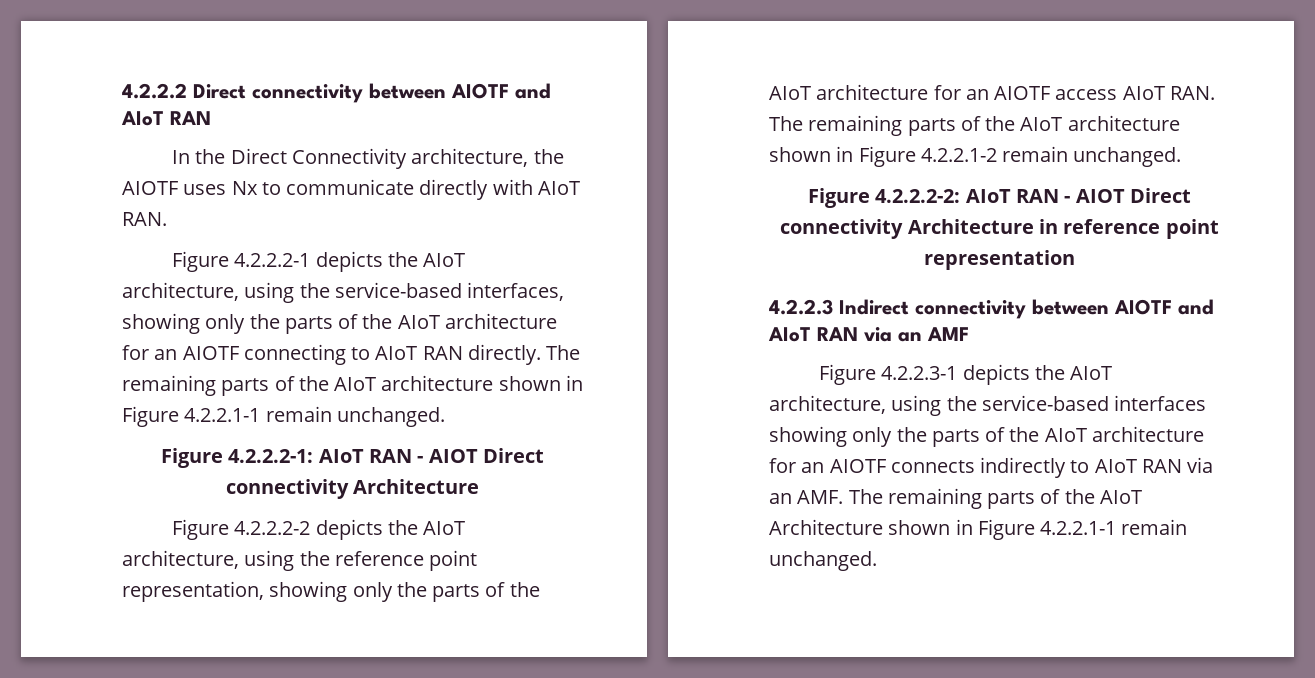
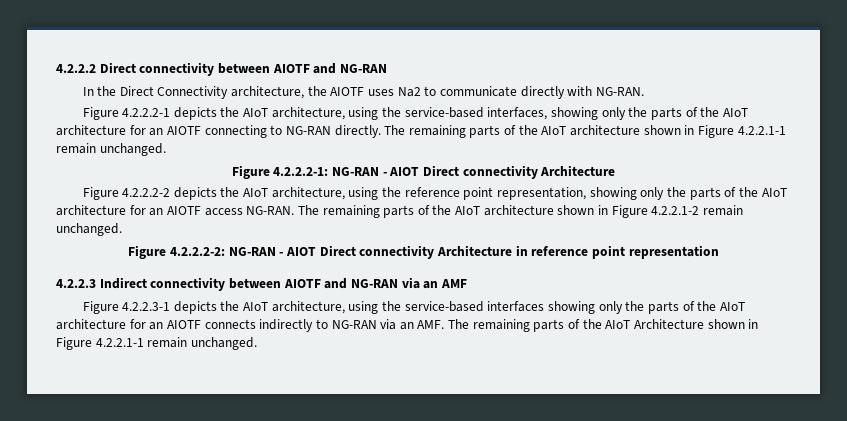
- 4.2.2.2 Direct connectivity between AIOTF and AIoT RAN
+ 4.2.2.2 Direct connectivity between AIOTF and NG-RAN
- In the Direct Connectivity architecture, the AIOTF uses Nx to communicate directly with AIoT RAN.
+ In the Direct Connectivity architecture, the AIOTF uses Na2 to communicate directly with NG-RAN.
- Figure 4.2.2.2-1 depicts the AIoT architecture, using the service-based interfaces, showing only the parts of the AIoT architecture for an AIOTF connecting to AIoT RAN directly.
+ Figure 4.2.2.2-1 depicts the AIoT architecture, using the service-based interfaces, showing only the parts of the AIoT architecture for an AIOTF connecting to NG-RAN directly.
- Figure 4.2.2.2-1: AIoT RAN - AIOT Direct connectivity Architecture
+ Figure 4.2.2.2-1: NG-RAN - AIOT Direct connectivity Architecture
- Figure 4.2.2.2-2 depicts the AIoT architecture, using the reference point representation, showing only the parts of the AIoT architecture for an AIOTF access AIoT RAN. The remaining parts of the AIoT architecture shown in Figure 4.2.2.1-2 remain unchanged.
+ Figure 4.2.2.2-2 depicts the AIoT architecture, using the reference point representation, showing only the parts of the AIoT architecture for an AIOTF access NG-RAN. The remaining parts of the AIoT architecture shown in Figure 4.2.2.1-2 remain unchanged.
- Figure 4.2.2.2-2: AIoT RAN - AIOT Direct connectivity Architecture in reference point representation
+ Figure 4.2.2.2-2: NG-RAN - AIOT Direct connectivity Architecture in reference point representation
- 4.2.2.3 Indirect connectivity between AIOTF and AIoT RAN via an AMF
+ 4.2.2.3 Indirect connectivity between AIOTF and NG-RAN via an AMF
- Figure 4.2.2.3-1 depicts the AIoT architecture, using the service-based interfaces showing only the parts of the AIoT architecture for an AIOTF connects indirectly to AIoT RAN via an AMF. The remaining parts of the AIoT Architecture shown in Figure 4.2.2.1-1 remain unchanged.
+ Figure 4.2.2.3-1 depicts the AIoT architecture, using the service-based interfaces showing only the parts of the AIoT architecture for an AIOTF connects indirectly to NG-RAN via an AMF. The remaining parts of the AIoT Architecture shown in Figure 4.2.2.1-1 remain unchanged.

